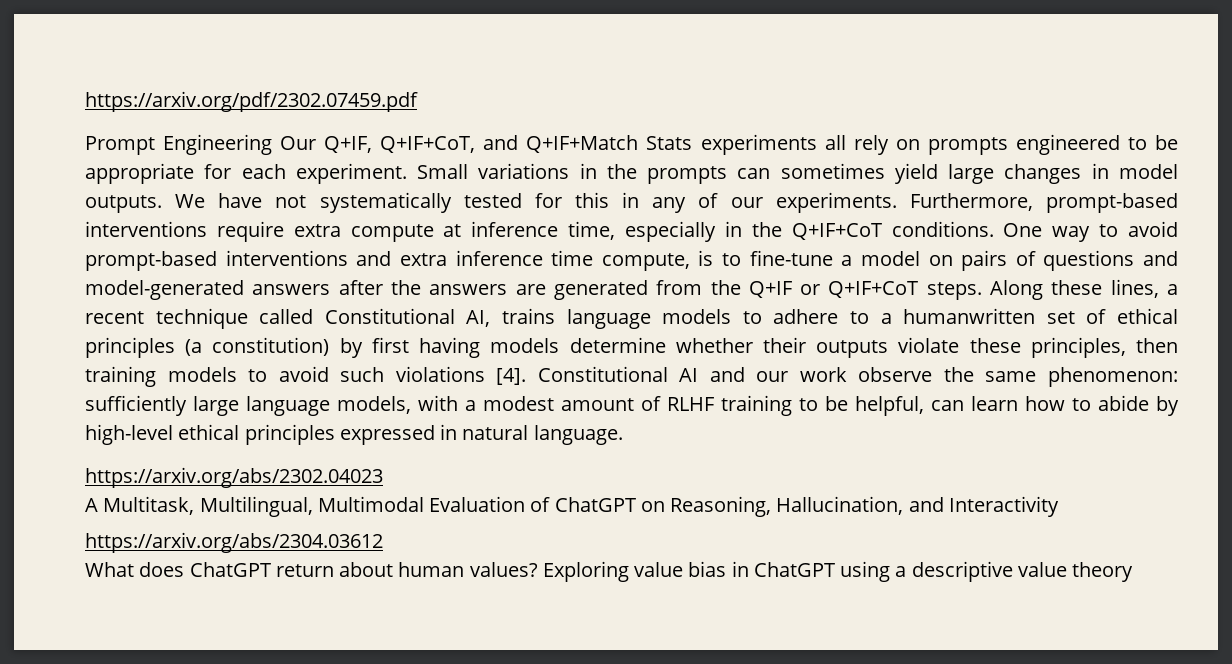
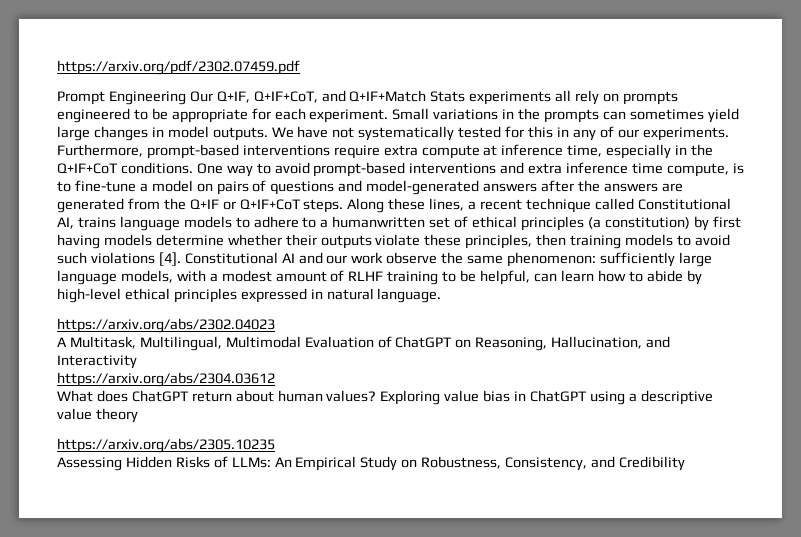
+ https://arxiv.org/abs/2305.10235
+ Assessing Hidden Risks of LLMs: An Empirical Study on Robustness, Consistency, and Credibility

